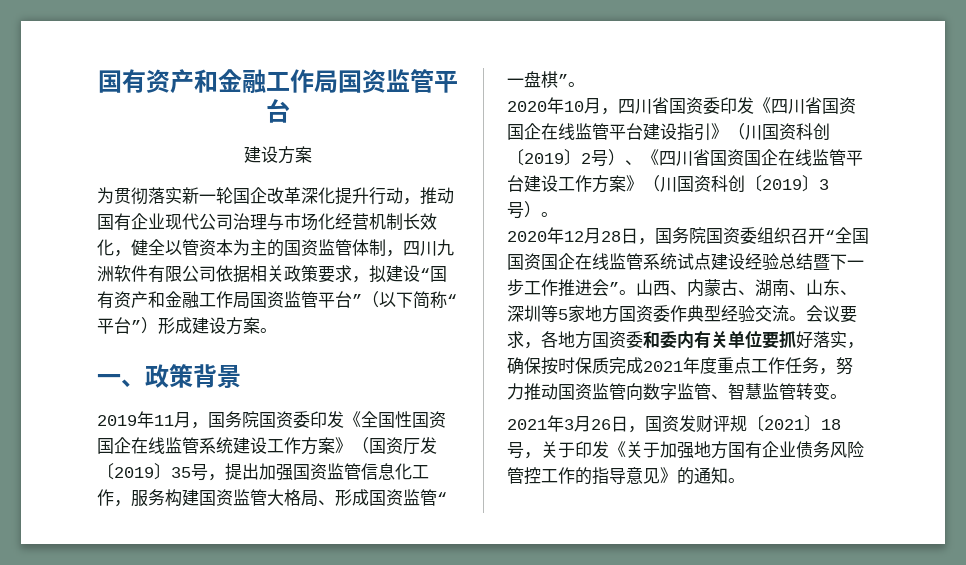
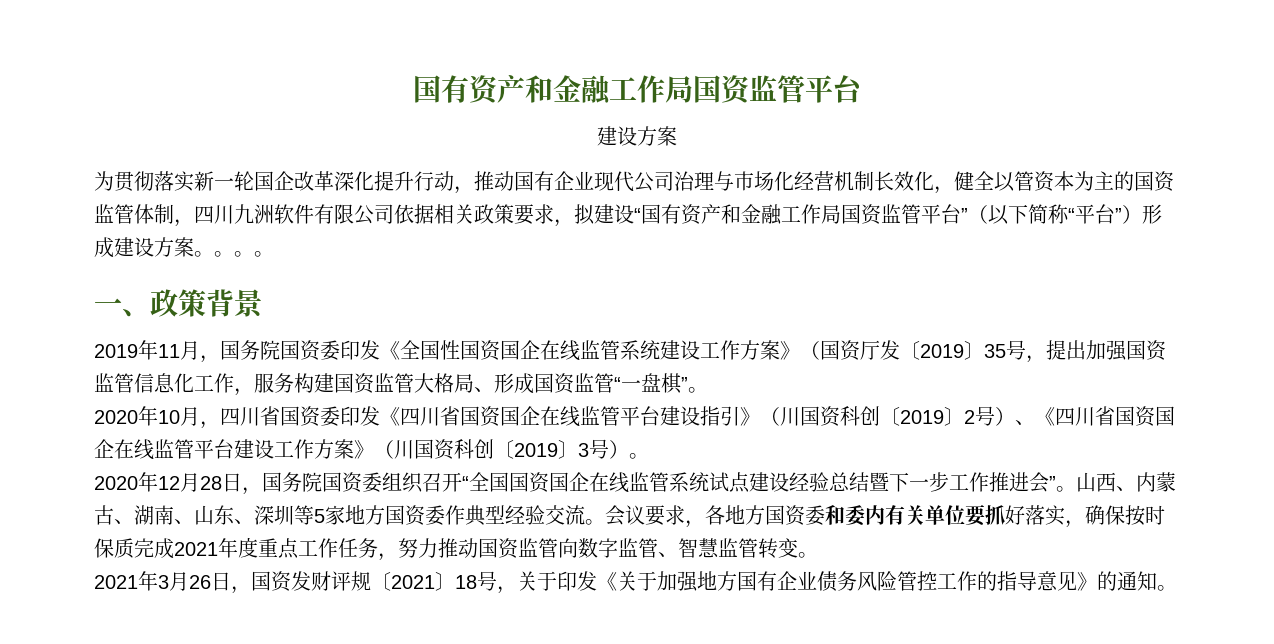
- 为贯彻落实新一轮国企改革深化提升行动，推动国有企业现代公司治理与市场化经营机制长效化，健全以管资本为主的国资监管体制，四川九洲软件有限公司依据相关政策要求，拟建设“国有资产和金融工作局国资监管平台”（以下简称“平台”）形成建设方案。
+ 为贯彻落实新一轮国企改革深化提升行动，推动国有企业现代公司治理与市场化经营机制长效化，健全以管资本为主的国资监管体制，四川九洲软件有限公司依据相关政策要求，拟建设“国有资产和金融工作局国资监管平台”（以下简称“平台”）形成建设方案。。。。

